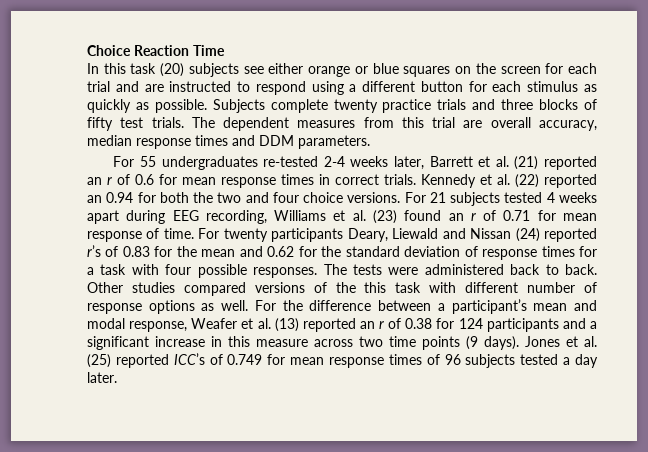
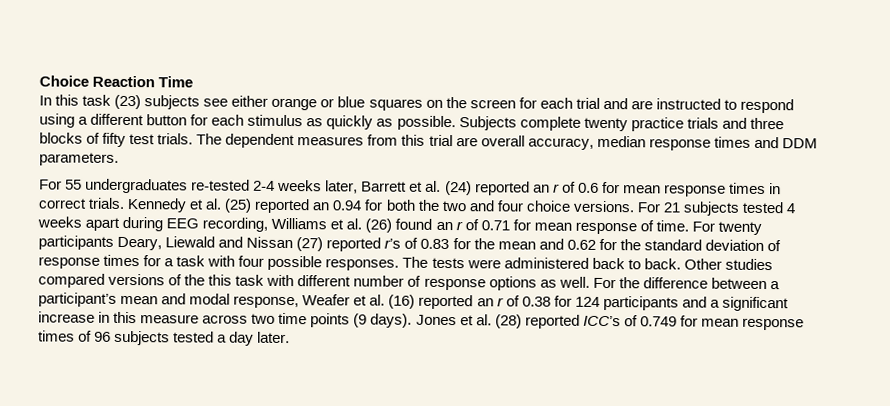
- In this task (20) subjects see either orange or blue squares on the screen for each trial and are instructed to respond using a different button for each stimulus as quickly as possible.
+ In this task (23) subjects see either orange or blue squares on the screen for each trial and are instructed to respond using a different button for each stimulus as quickly as possible.
- For 55 undergraduates re-tested 2-4 weeks later, Barrett et al. (21) reported an r of 0.6 for mean response times in correct trials.
+ For 55 undergraduates re-tested 2-4 weeks later, Barrett et al. (24) reported an r of 0.6 for mean response times in correct trials.
- Kennedy et al. (22) reported an 0.94 for both the two and four choice versions.
+ Kennedy et al. (25) reported an 0.94 for both the two and four choice versions.
- For 21 subjects tested 4 weeks apart during EEG recording, Williams et al. (23) found an r of 0.71 for mean response of time.
+ For 21 subjects tested 4 weeks apart during EEG recording, Williams et al. (26) found an r of 0.71 for mean response of time.
- For twenty participants Deary, Liewald and Nissan (24) reported r’s of 0.83 for the mean and 0.62 for the standard deviation of response times for a task with four possible responses.
+ For twenty participants Deary, Liewald and Nissan (27) reported r’s of 0.83 for the mean and 0.62 for the standard deviation of response times for a task with four possible responses.
- For the difference between a participant’s mean and modal response, Weafer et al. (13) reported an r of 0.38 for 124 participants and a significant increase in this measure across two time points (9 days).
+ For the difference between a participant’s mean and modal response, Weafer et al. (16) reported an r of 0.38 for 124 participants and a significant increase in this measure across two time points (9 days).
- Jones et al. (25) reported ICC’s of 0.749 for mean response times of 96 subjects tested a day later.
+ Jones et al. (28) reported ICC’s of 0.749 for mean response times of 96 subjects tested a day later.

